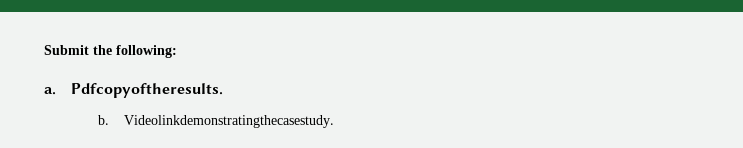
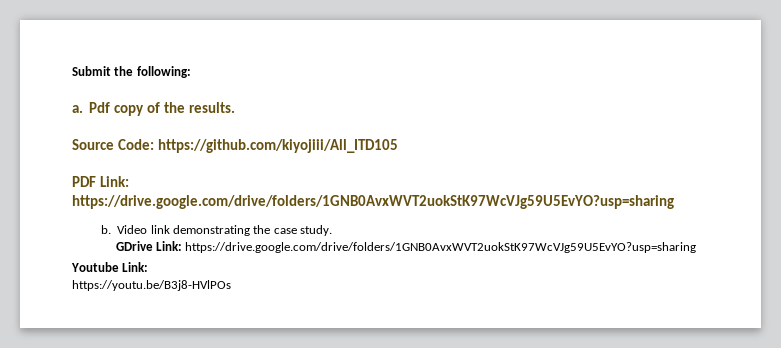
- Pdfcopyoftheresults.
- b. Videolinkdemonstratingthecasestudy.
+ Pdf copy of the results.
+ Source Code: https://github.com/kiyojiii/All_ITD105
+ PDF Link: https://drive.google.com/drive/folders/1GNB0AvxWVT2uokStK97WcVJg59U5EvYO?usp=sharing
+ b. Video link demonstrating the case study.
+ GDrive Link: https://drive.google.com/drive/folders/1GNB0AvxWVT2uokStK97WcVJg59U5EvYO?usp=sharing
+ Youtube Link:
+ https://youtu.be/B3j8-HVlPOs

